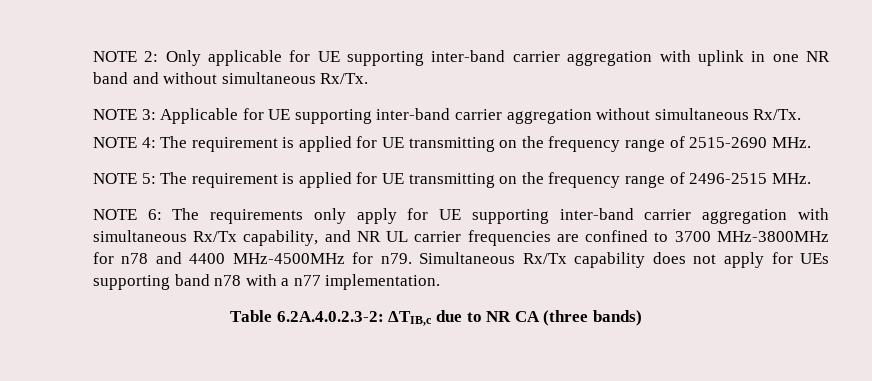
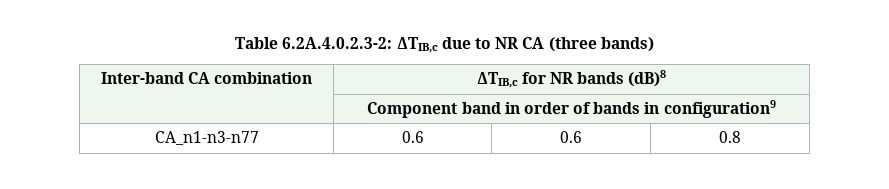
- NOTE 2: Only applicable for UE supporting inter-band carrier aggregation with uplink in one NR band and without simultaneous Rx/Tx.
- NOTE 3: Applicable for UE supporting inter-band carrier aggregation without simultaneous Rx/Tx.
- NOTE 4: The requirement is applied for UE transmitting on the frequency range of 2515-2690 MHz.
- NOTE 5: The requirement is applied for UE transmitting on the frequency range of 2496-2515 MHz.
- NOTE 6: The requirements only apply for UE supporting inter-band carrier aggregation with simultaneous Rx/Tx capability, and NR UL carrier frequencies are confined to 3700 MHz-3800MHz for n78 and 4400 MHz-4500MHz for n79. Simultaneous Rx/Tx capability does not apply for UEs supporting band n78 with a n77 implementation.
+ Inter-band CA combination | ΔTIB,c for NR bands (dB)8
+ | Component band in order of bands in configuration9
+ CA_n1-n3-n77 | 0.6 | 0.6 | 0.8

